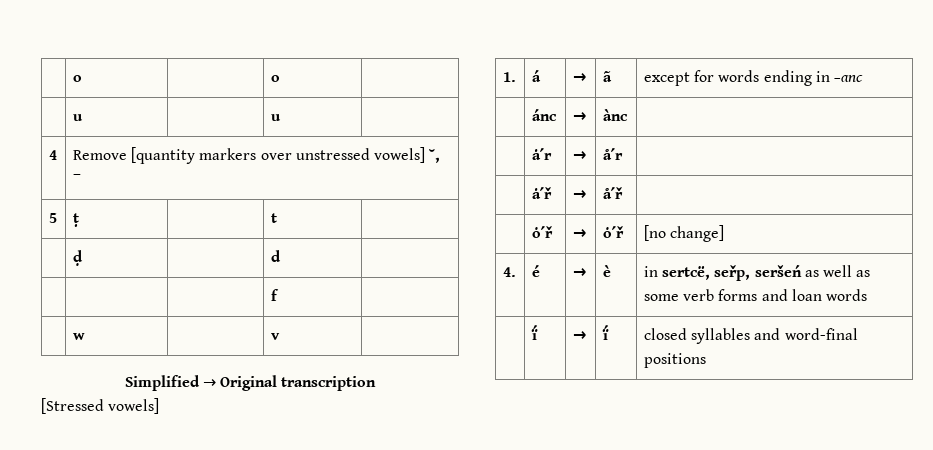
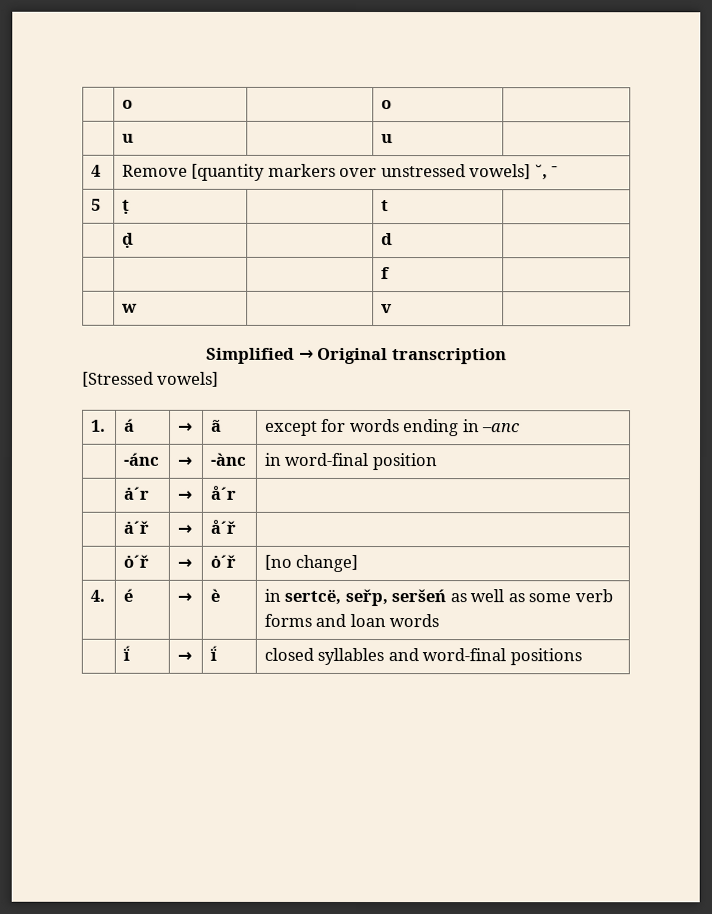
- | ánc | → | ànc |
+ | -ánc | → | -ànc | in word-final position

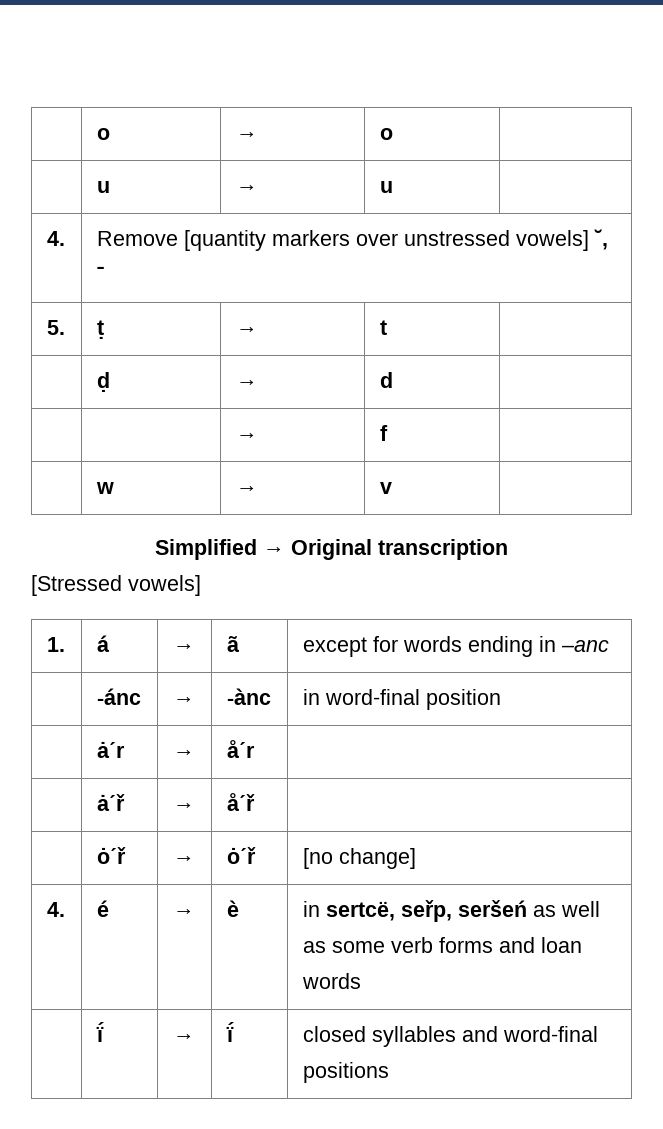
- | o | | o |
+ | o | → | o |
- | u | | u |
+ | u | → | u |
- 4 | Remove [quantity markers over unstressed vowels] ˘, ˉ
+ 4. | Remove [quantity markers over unstressed vowels] ˘, ˉ
- 5 | ṭ | | t |
+ 5. | ṭ | → | t |
- | ḍ | | d |
+ | ḍ | → | d |
- | | | f |
+ | | → | f |
- | w | | v |
+ | w | → | v |

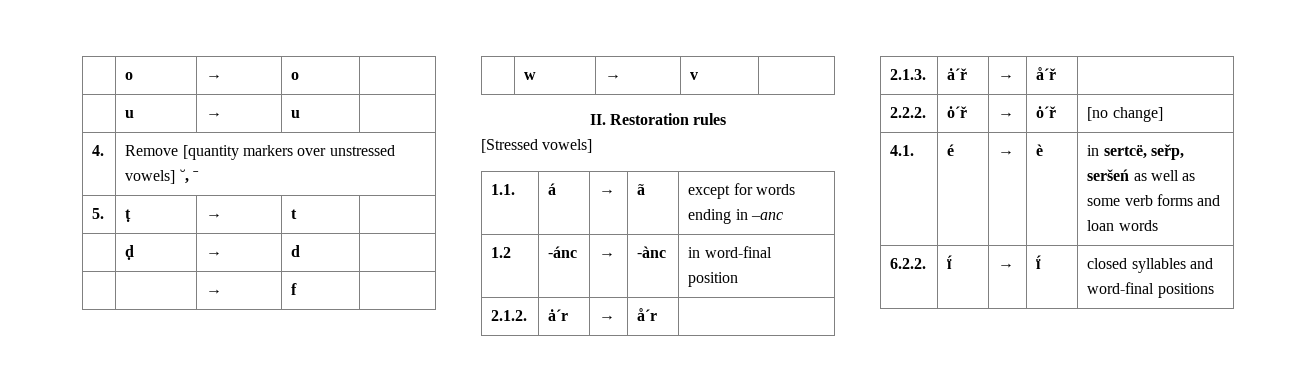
- Simplified → Original transcription
+ II. Restoration rules
- 1. | á | → | ã | except for words ending in –anc
+ 1.1. | á | → | ã | except for words ending in –anc
- | -ánc | → | -ànc | in word-final position
+ 1.2 | -ánc | → | -ànc | in word-final position
- | ȧˊr | → | åˊr |
+ 2.1.2. | ȧˊr | → | åˊr |
- | ȧˊř | → | åˊř |
+ 2.1.3. | ȧˊř | → | åˊř |
- | ȯˊř | → | ȯˊř | [no change]
+ 2.2.2. | ȯˊř | → | ȯˊř | [no change]
- 4. | é | → | è | in sertcë, seřp, seršeń as well as some verb forms and loan words
+ 4.1. | é | → | è | in sertcë, seřp, seršeń as well as some verb forms and loan words
- | ḯ | → | ḯ | closed syllables and word-final positions
+ 6.2.2. | ḯ | → | ḯ | closed syllables and word-final positions

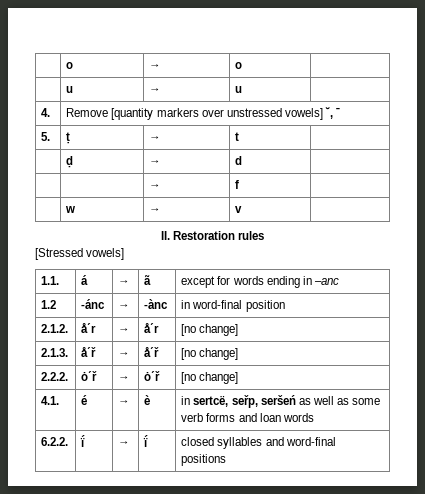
- 2.1.2. | ȧˊr | → | åˊr |
+ 2.1.2. | åˊr | → | åˊr | [no change]
- 2.1.3. | ȧˊř | → | åˊř |
+ 2.1.3. | åˊř | → | åˊř | [no change]

